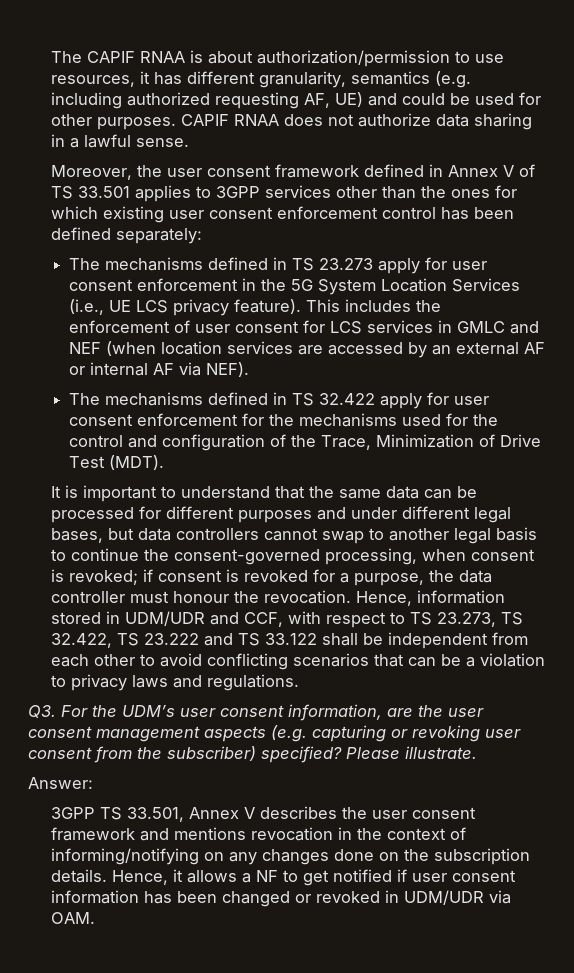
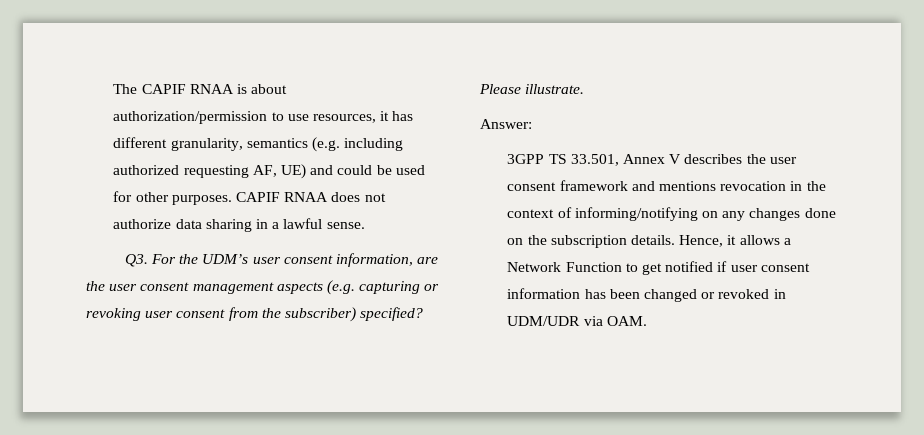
- Moreover, the user consent framework defined in Annex V of TS 33.501 applies to 3GPP services other than the ones for which existing user consent enforcement control has been defined separately:
- The mechanisms defined in TS 23.273 apply for user consent enforcement in the 5G System Location Services (i.e., UE LCS privacy feature). This includes the enforcement of user consent for LCS services in GMLC and NEF (when location services are accessed by an external AF or internal AF via NEF).
- The mechanisms defined in TS 32.422 apply for user consent enforcement for the mechanisms used for the control and configuration of the Trace, Minimization of Drive Test (MDT).
- It is important to understand that the same data can be processed for different purposes and under different legal bases, but data controllers cannot swap to another legal basis to continue the consent-governed processing, when consent is revoked; if consent is revoked for a purpose, the data controller must honour the revocation. Hence, information stored in UDM/UDR and CCF, with respect to TS 23.273, TS 32.422, TS 23.222 and TS 33.122 shall be independent from each other to avoid conflicting scenarios that can be a violation to privacy laws and regulations.
- Hence, it allows a NF to get notified if user consent information has been changed or revoked in UDM/UDR via OAM.
+ Hence, it allows a Network Function to get notified if user consent information has been changed or revoked in UDM/UDR via OAM.

